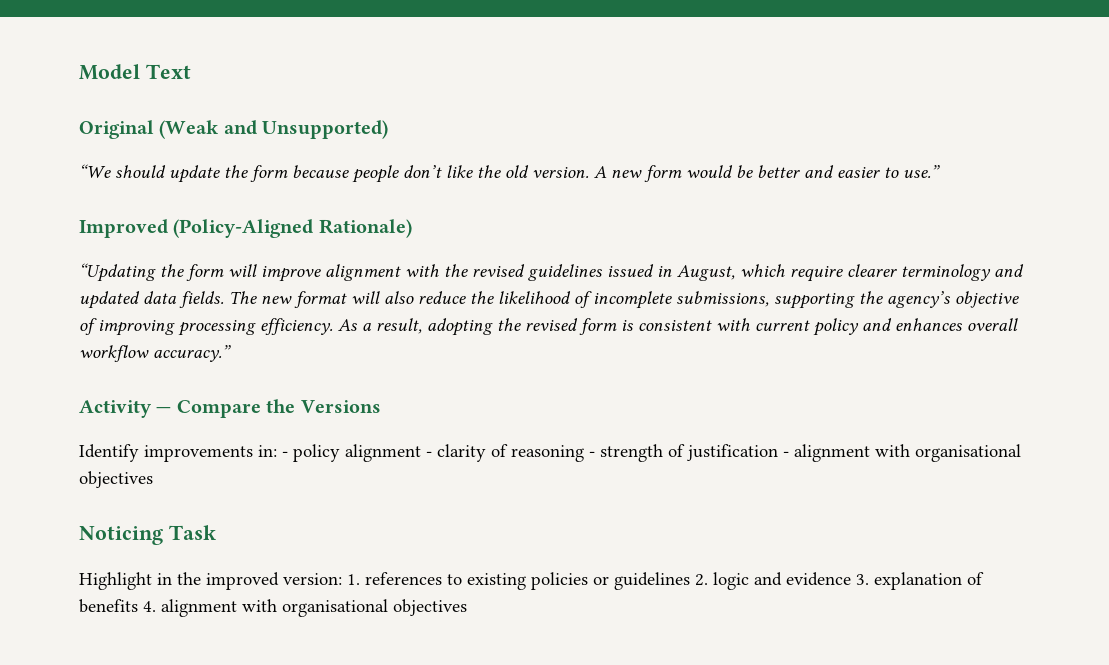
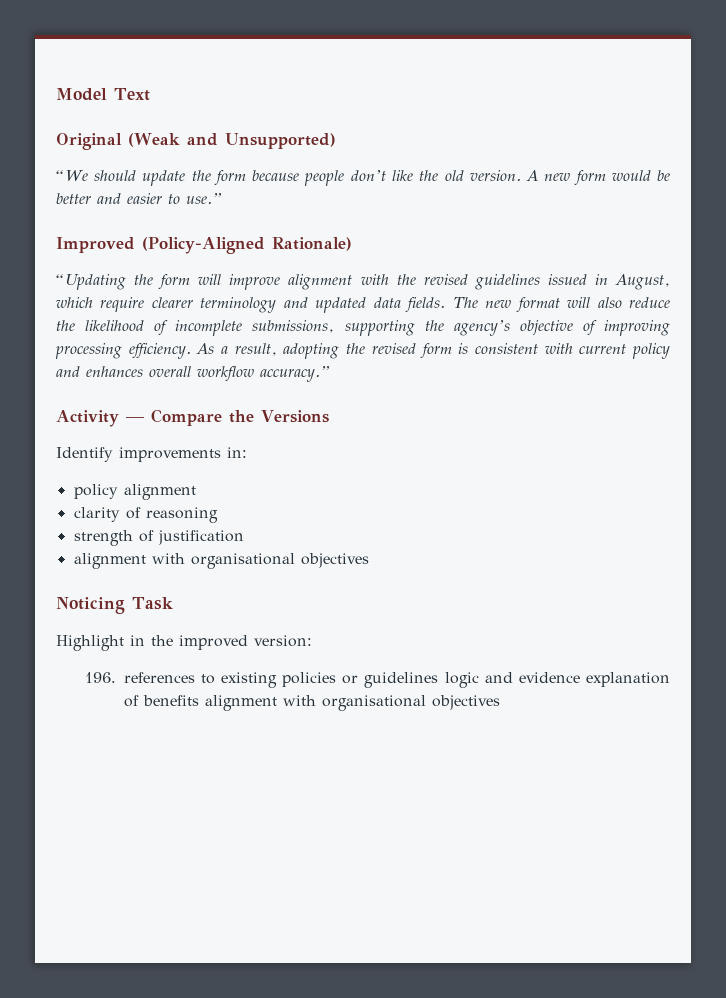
- Identify improvements in: - policy alignment - clarity of reasoning - strength of justification - alignment with organisational objectives
+ Identify improvements in:
+ policy alignment
+ clarity of reasoning
+ strength of justification
+ alignment with organisational objectives
- Highlight in the improved version: 1. references to existing policies or guidelines 2. logic and evidence 3. explanation of benefits 4. alignment with organisational objectives
+ Highlight in the improved version:
+ 196. references to existing policies or guidelines logic and evidence explanation of benefits alignment with organisational objectives

